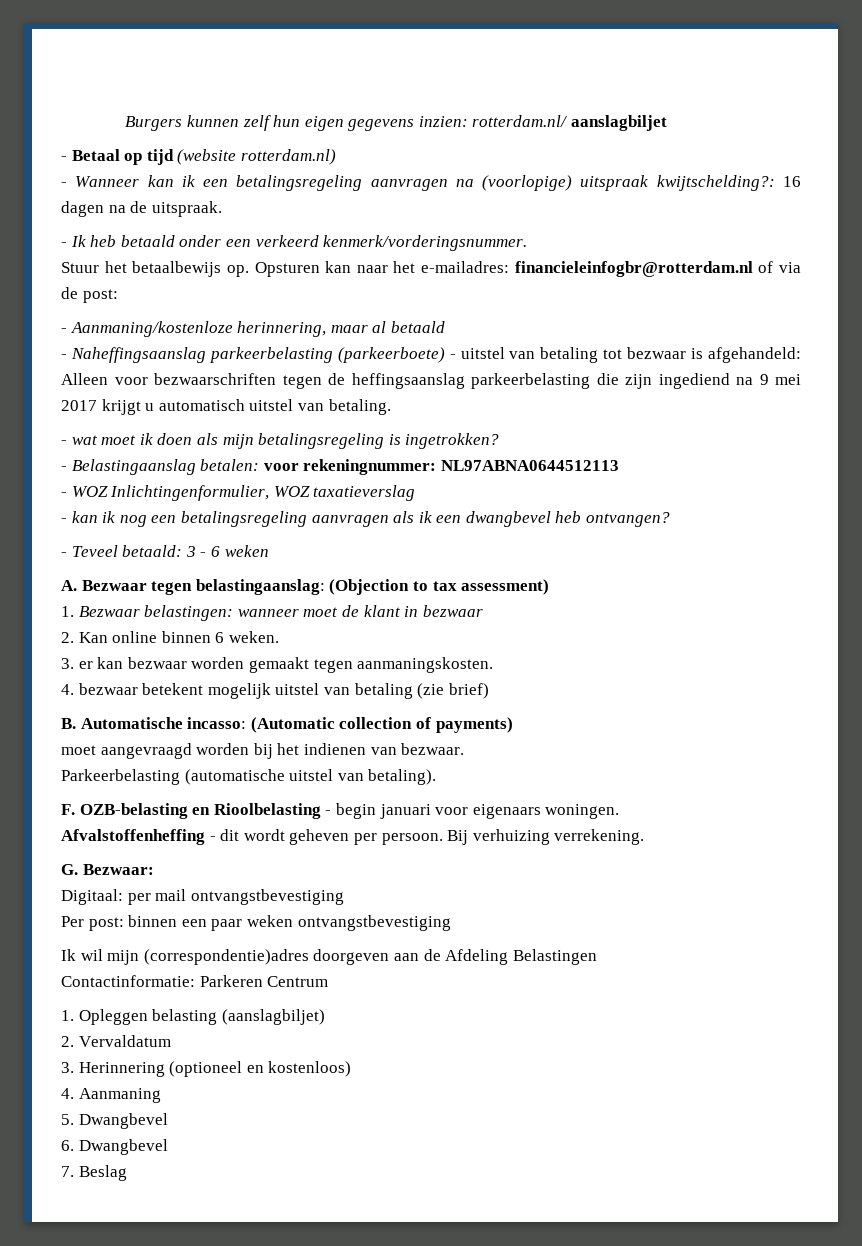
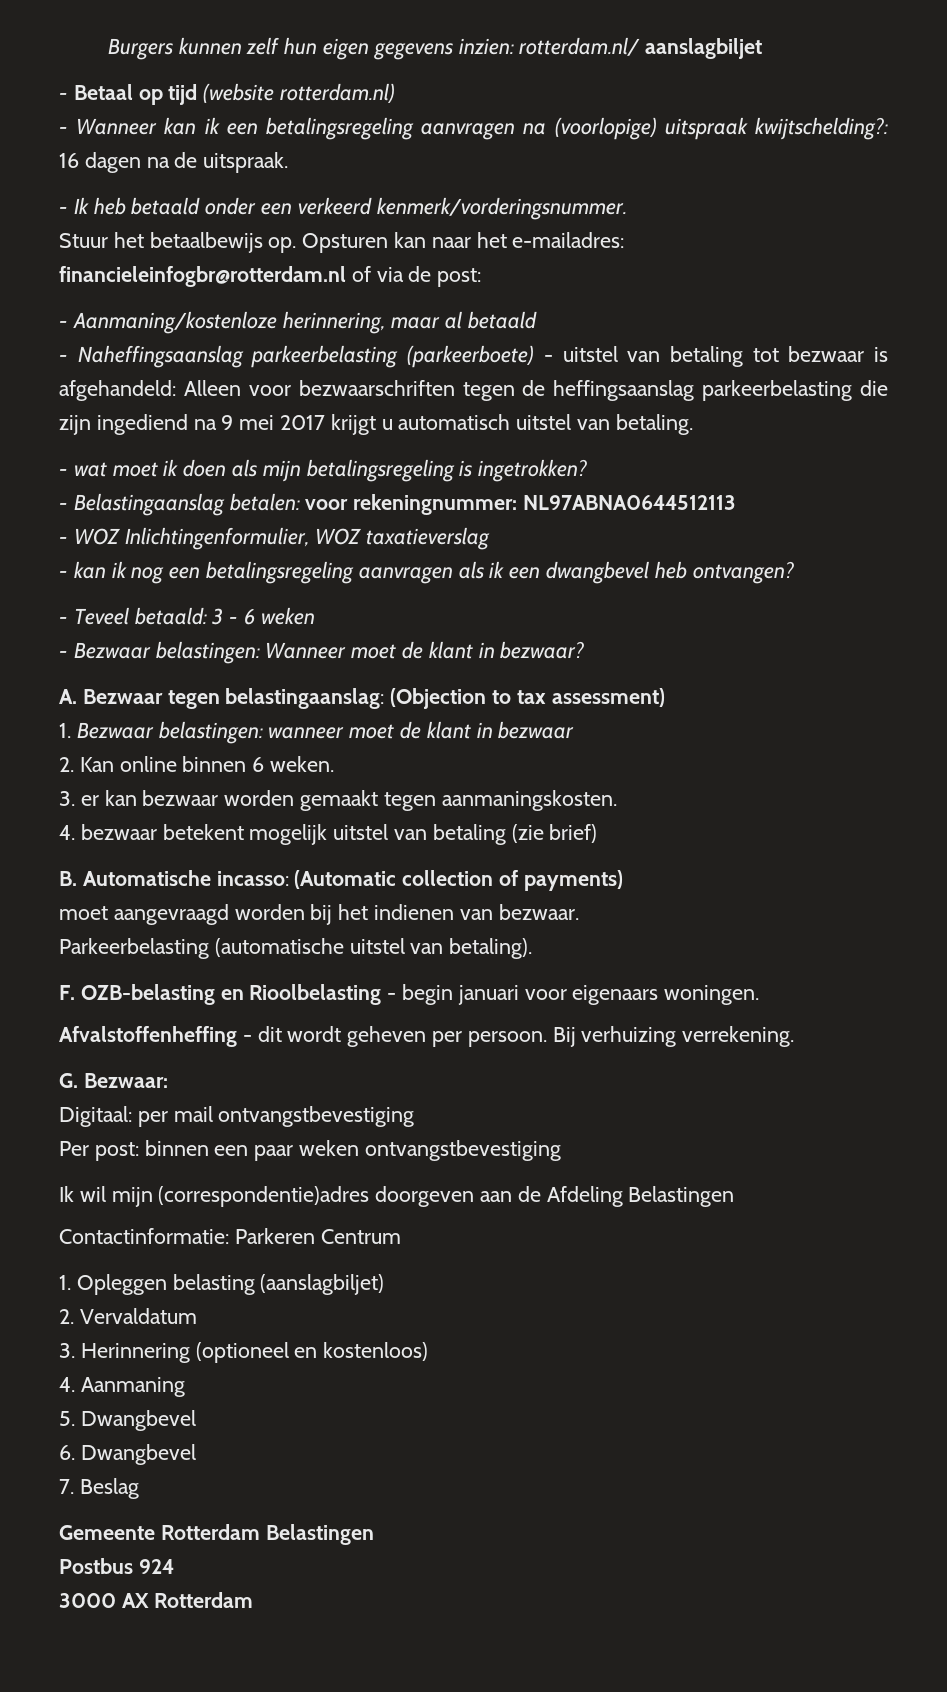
+ - Bezwaar belastingen: Wanneer moet de klant in bezwaar?
+ Gemeente Rotterdam Belastingen
+ Postbus 924
+ 3000 AX Rotterdam

